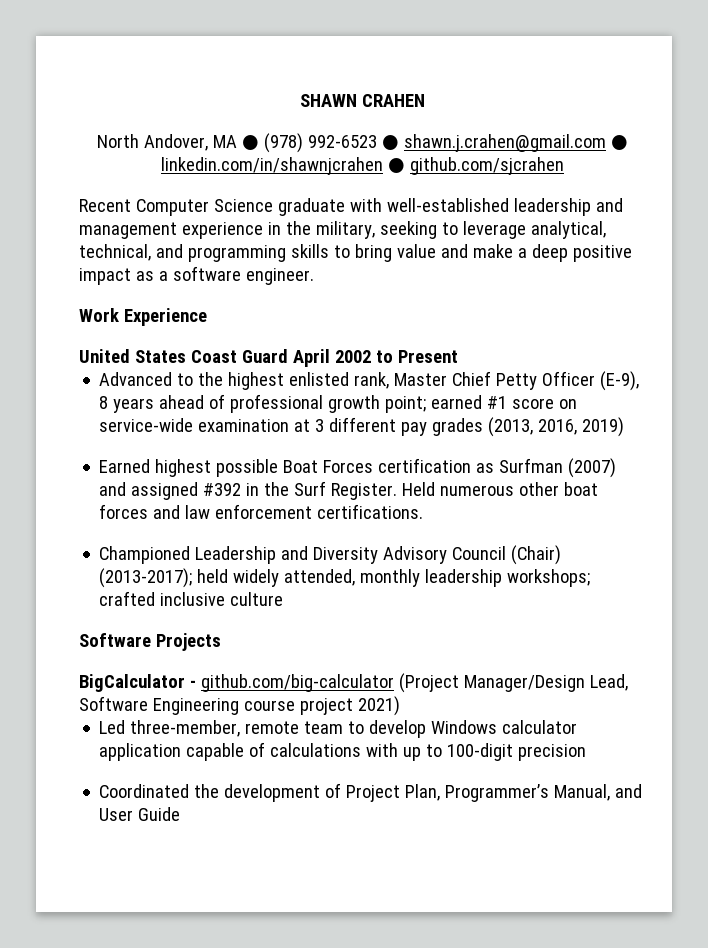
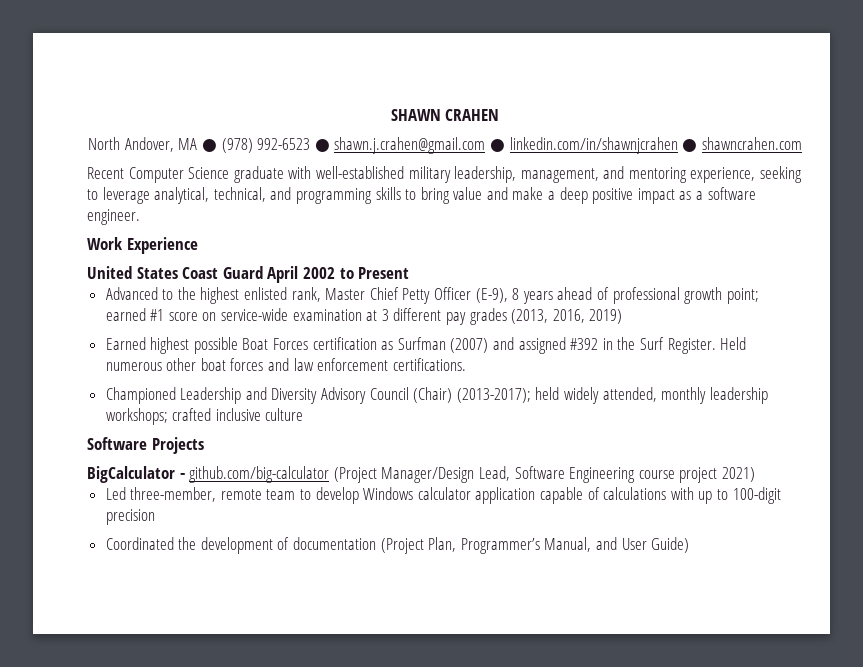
- North Andover, MA ● (978) 992-6523 ● shawn.j.crahen@gmail.com ● linkedin.com/in/shawnjcrahen ● github.com/sjcrahen
+ North Andover, MA ● (978) 992-6523 ● shawn.j.crahen@gmail.com ● linkedin.com/in/shawnjcrahen ● shawncrahen.com
- Recent Computer Science graduate with well-established leadership and management experience in the military, seeking to leverage analytical, technical, and programming skills to bring value and make a deep positive impact as a software engineer.
+ Recent Computer Science graduate with well-established military leadership, management, and mentoring experience, seeking to leverage analytical, technical, and programming skills to bring value and make a deep positive impact as a software engineer.
- Coordinated the development of Project Plan, Programmer’s Manual, and User Guide
+ Coordinated the development of documentation (Project Plan, Programmer’s Manual, and User Guide)

